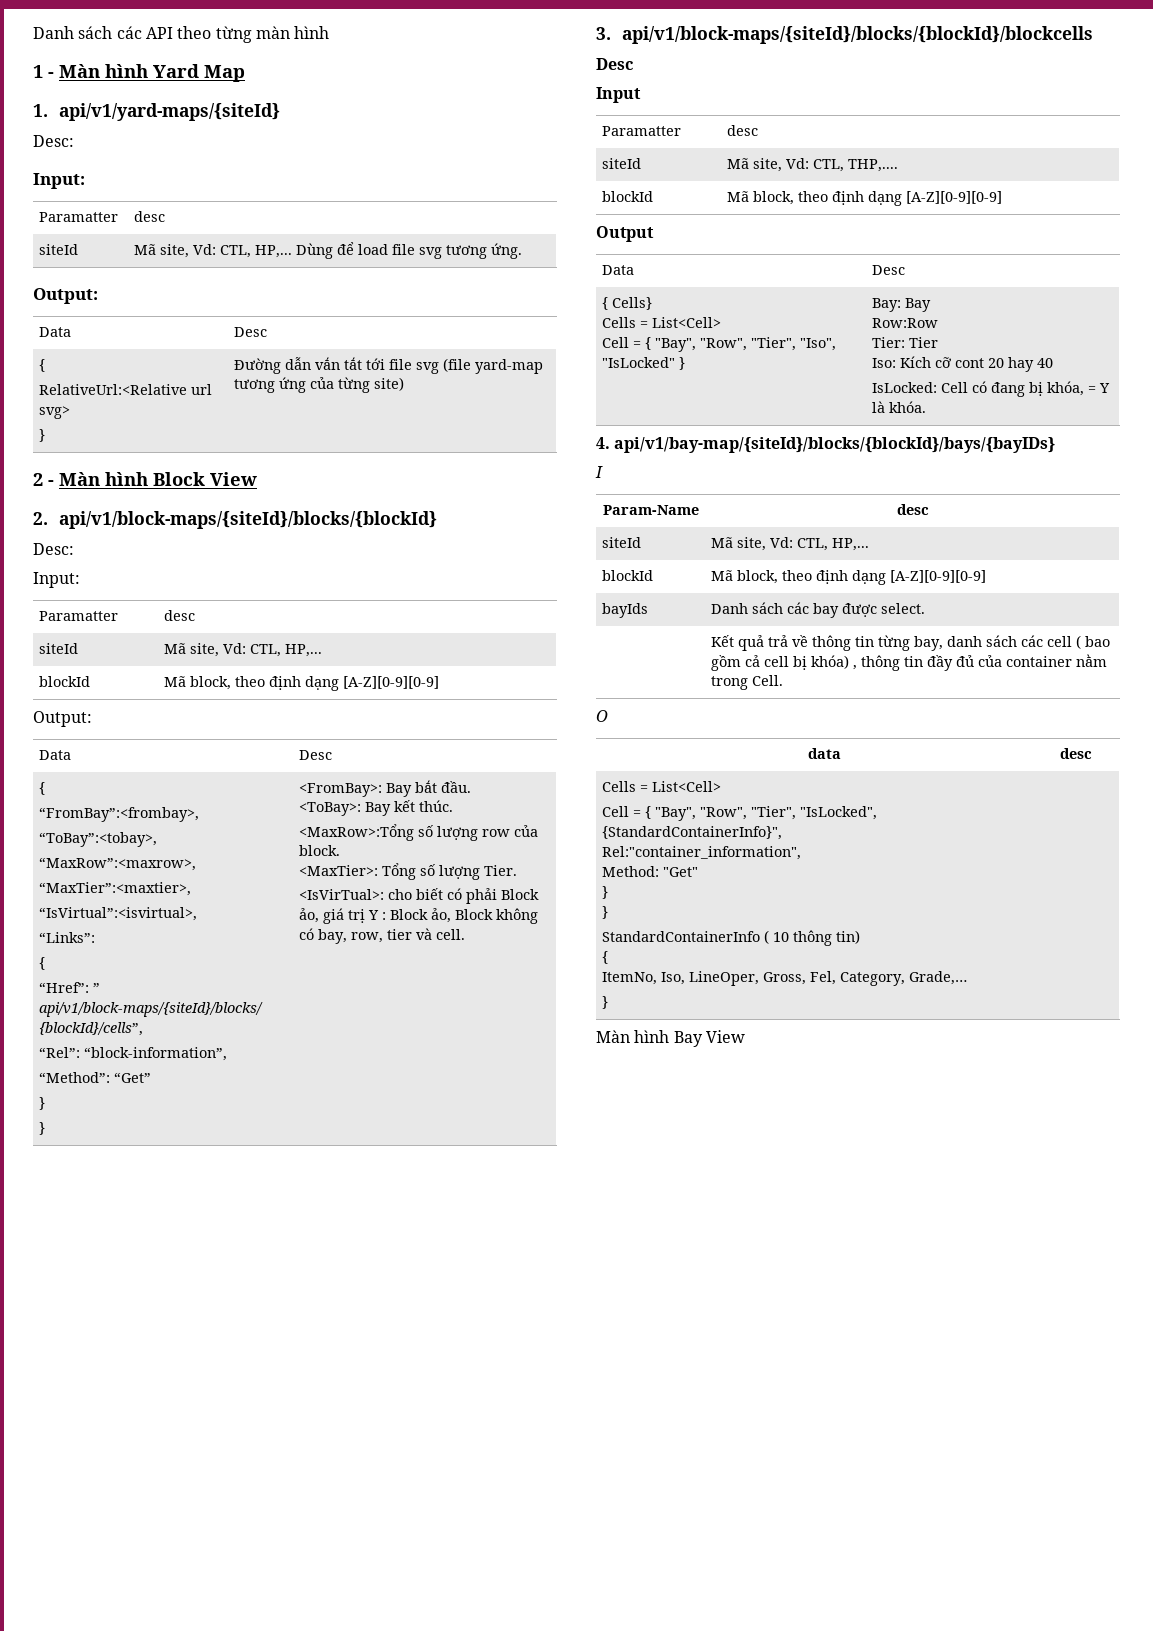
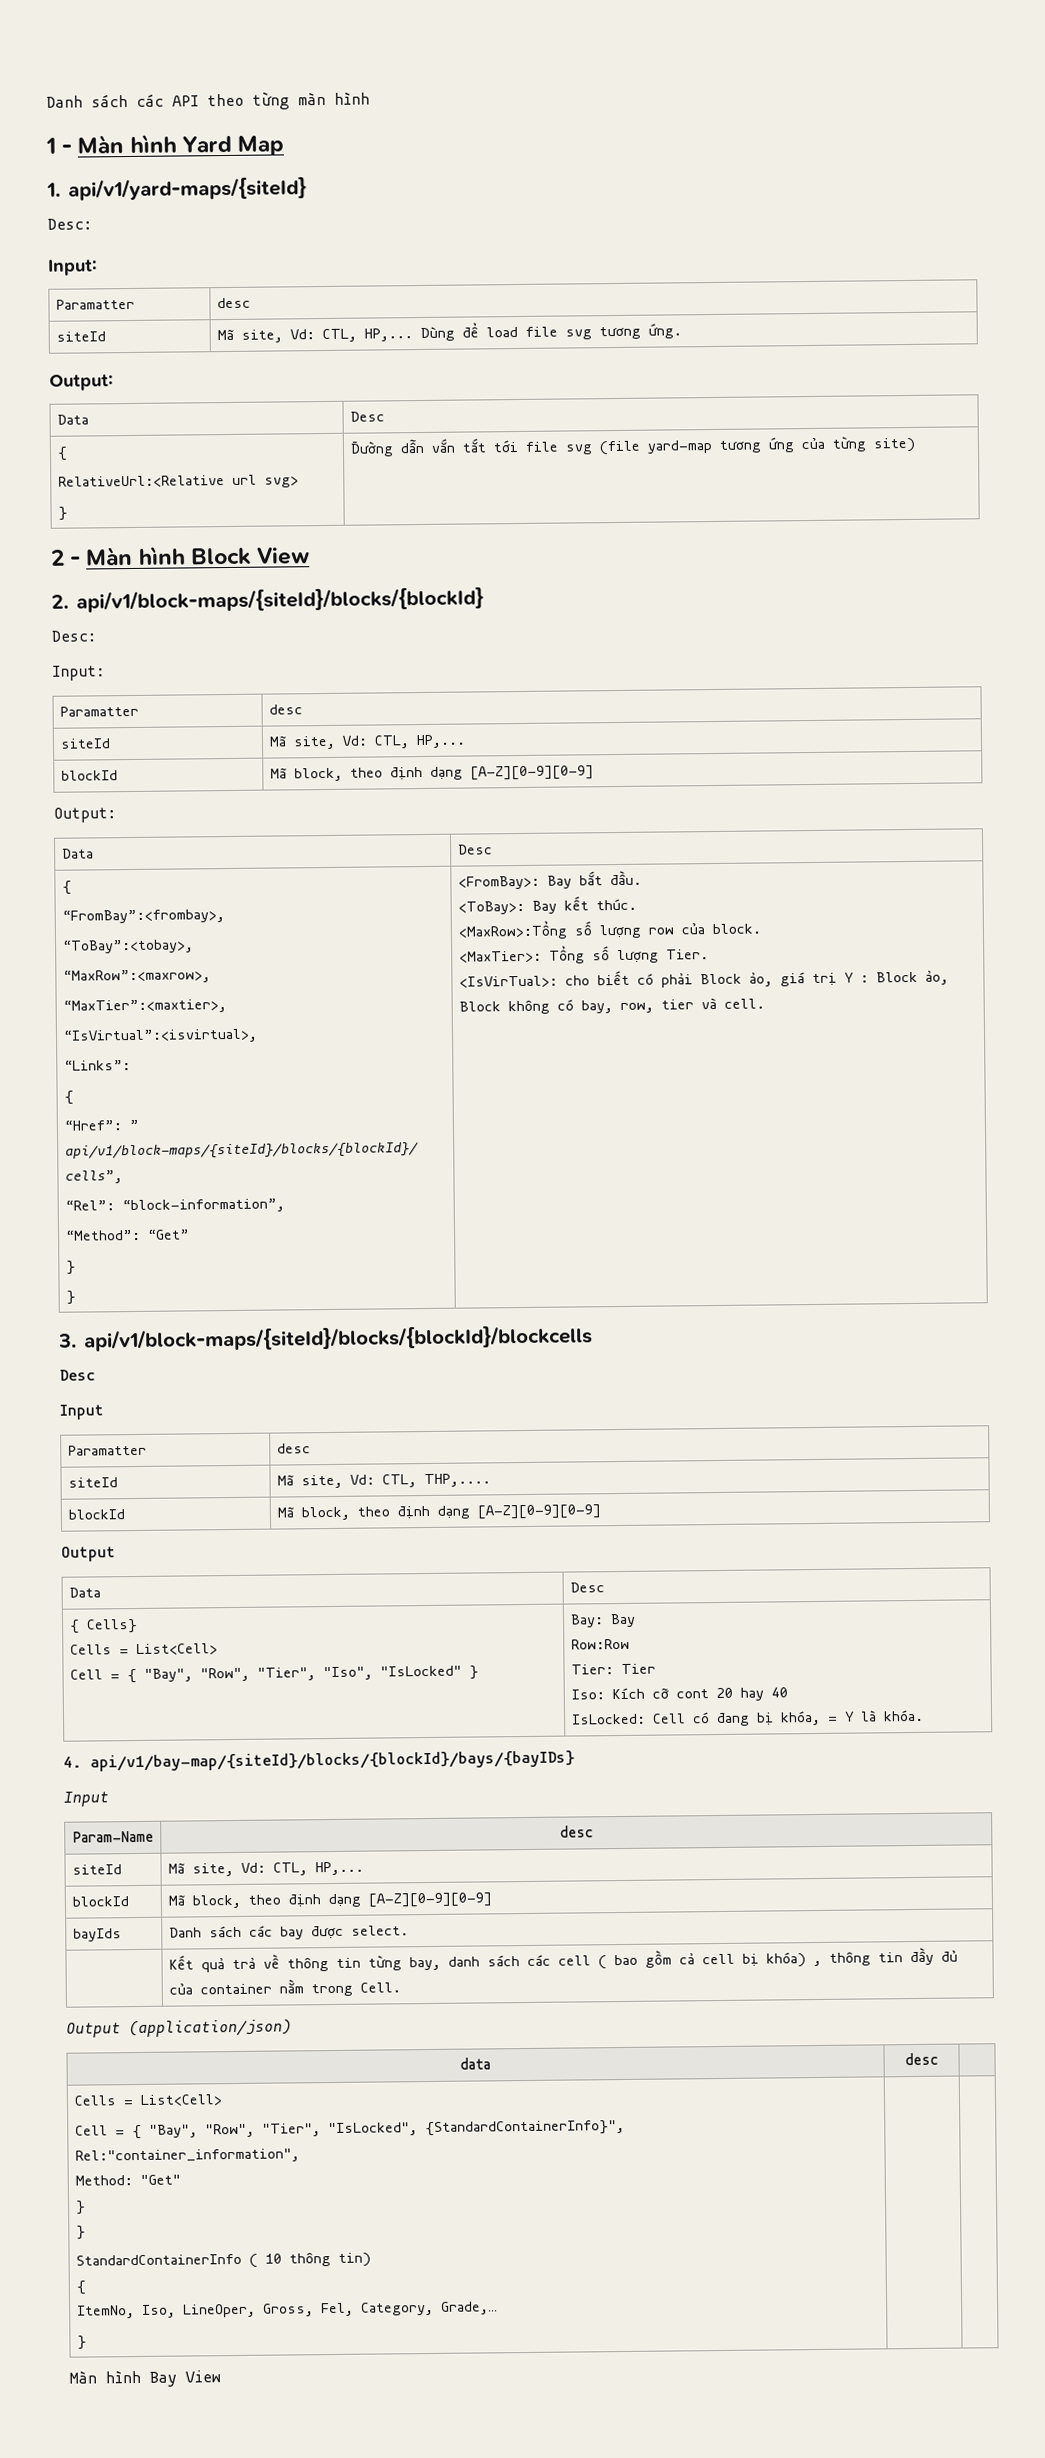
  4. api/v1/bay-map/{siteId}/blocks/{blockId}/bays/{bayIDs}
- I
+ Input
- O
+ Output (application/json)

